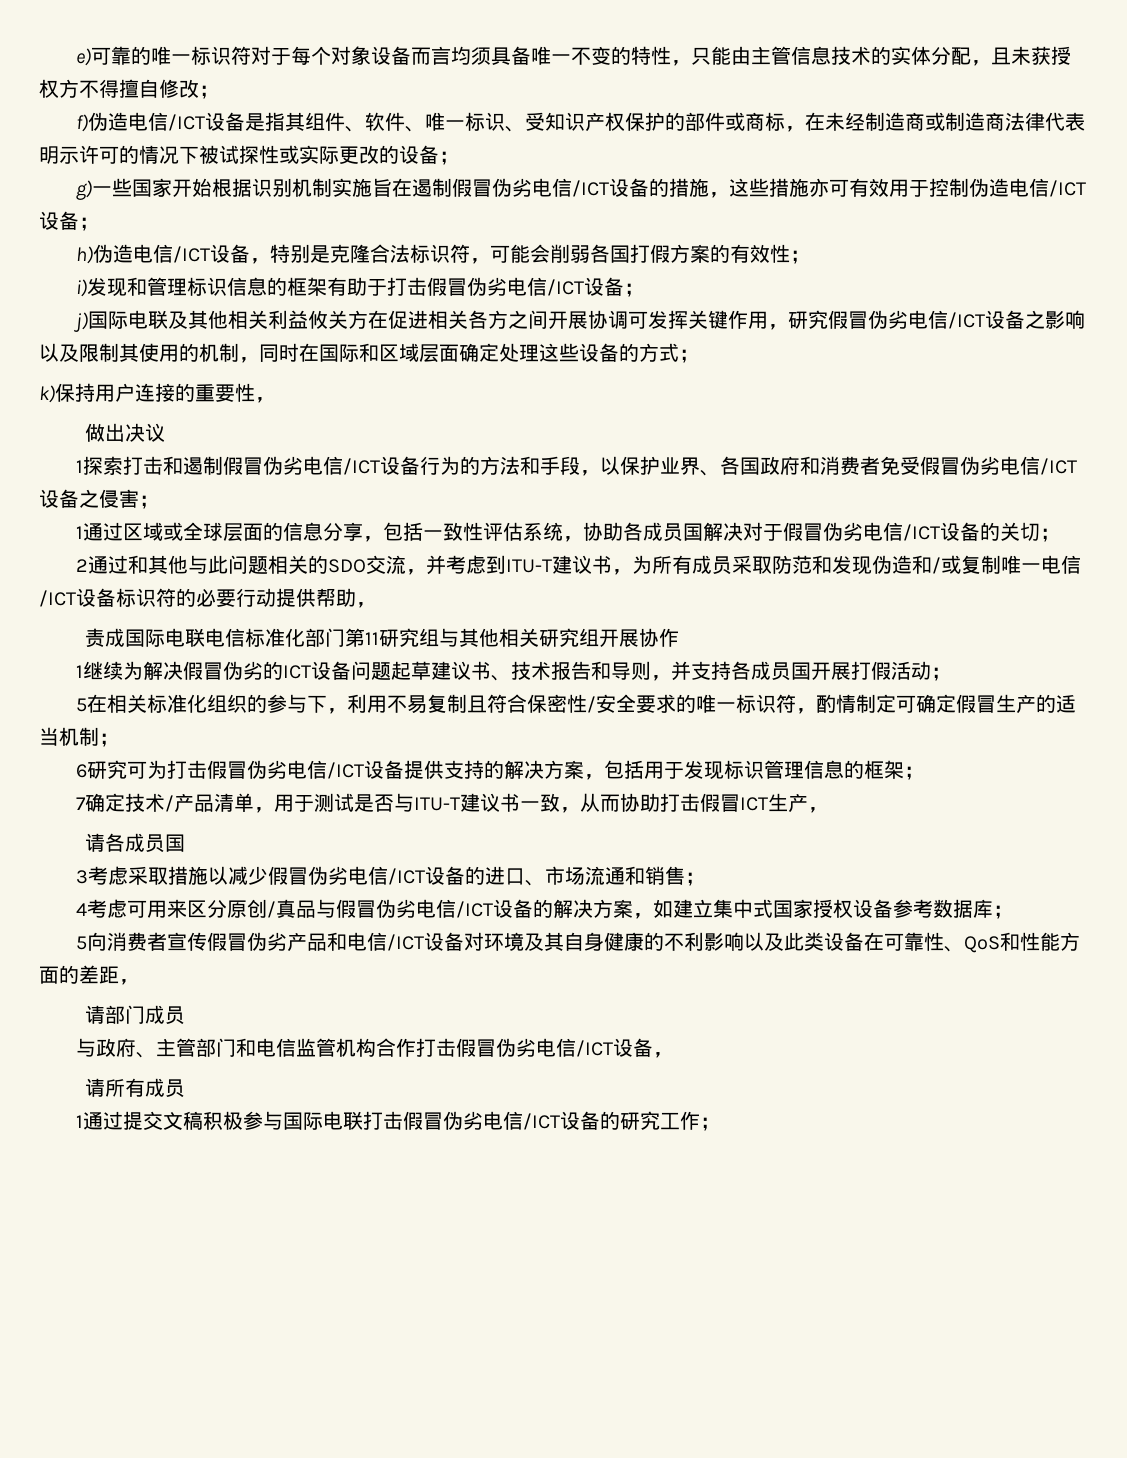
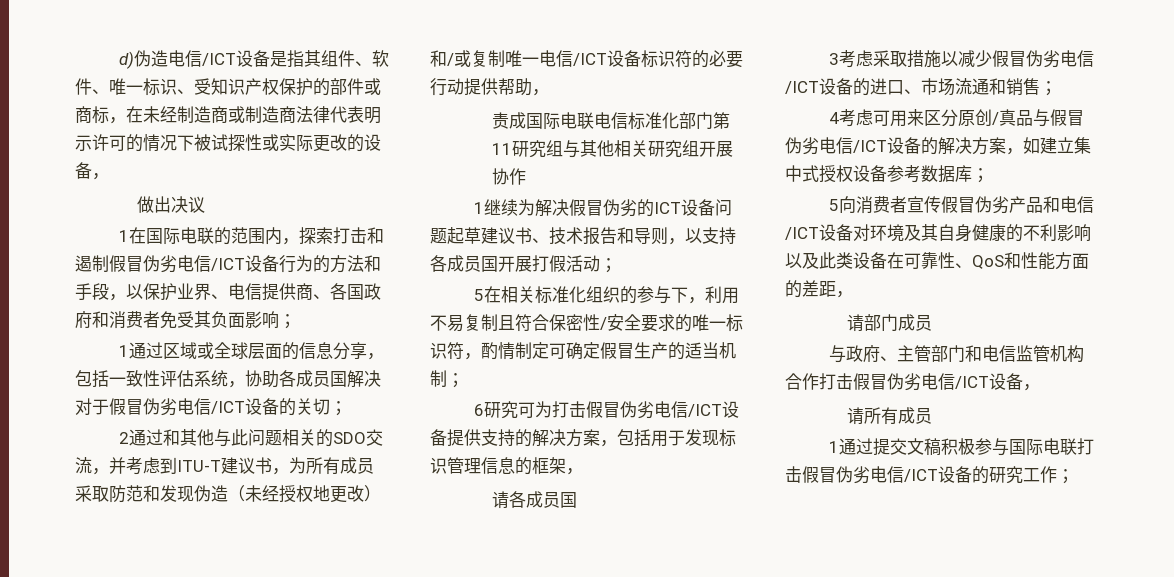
- e)可靠的唯一标识符对于每个对象设备而言均须具备唯一不变的特性，只能由主管信息技术的实体分配，且未获授权方不得擅自修改；
- f)伪造电信/ICT设备是指其组件、软件、唯一标识、受知识产权保护的部件或商标，在未经制造商或制造商法律代表明示许可的情况下被试探性或实际更改的设备；
- g)一些国家开始根据识别机制实施旨在遏制假冒伪劣电信/ICT设备的措施，这些措施亦可有效用于控制伪造电信/ICT设备；
- h)伪造电信/ICT设备，特别是克隆合法标识符，可能会削弱各国打假方案的有效性；
- i)发现和管理标识信息的框架有助于打击假冒伪劣电信/ICT设备；
- j)国际电联及其他相关利益攸关方在促进相关各方之间开展协调可发挥关键作用，研究假冒伪劣电信/ICT设备之影响以及限制其使用的机制，同时在国际和区域层面确定处理这些设备的方式；
- k)保持用户连接的重要性，
+ d)伪造电信/ICT设备是指其组件、软件、唯一标识、受知识产权保护的部件或商标，在未经制造商或制造商法律代表明示许可的情况下被试探性或实际更改的设备，
- 1探索打击和遏制假冒伪劣电信/ICT设备行为的方法和手段，以保护业界、各国政府和消费者免受假冒伪劣电信/ICT设备之侵害；
+ 1在国际电联的范围内，探索打击和遏制假冒伪劣电信/ICT设备行为的方法和手段，以保护业界、电信提供商、各国政府和消费者免受其负面影响；
- 2通过和其他与此问题相关的SDO交流，并考虑到ITU-T建议书，为所有成员采取防范和发现伪造和/或复制唯一电信/ICT设备标识符的必要行动提供帮助，
+ 2通过和其他与此问题相关的SDO交流，并考虑到ITU-T建议书，为所有成员采取防范和发现伪造（未经授权地更改）和/或复制唯一电信/ICT设备标识符的必要行动提供帮助，
- 1继续为解决假冒伪劣的ICT设备问题起草建议书、技术报告和导则，并支持各成员国开展打假活动；
+ 1继续为解决假冒伪劣的ICT设备问题起草建议书、技术报告和导则，以支持各成员国开展打假活动；
- 6研究可为打击假冒伪劣电信/ICT设备提供支持的解决方案，包括用于发现标识管理信息的框架；
- 7确定技术/产品清单，用于测试是否与ITU-T建议书一致，从而协助打击假冒ICT生产，
+ 6研究可为打击假冒伪劣电信/ICT设备提供支持的解决方案，包括用于发现标识管理信息的框架，
- 4考虑可用来区分原创/真品与假冒伪劣电信/ICT设备的解决方案，如建立集中式国家授权设备参考数据库；
+ 4考虑可用来区分原创/真品与假冒伪劣电信/ICT设备的解决方案，如建立集中式授权设备参考数据库；

